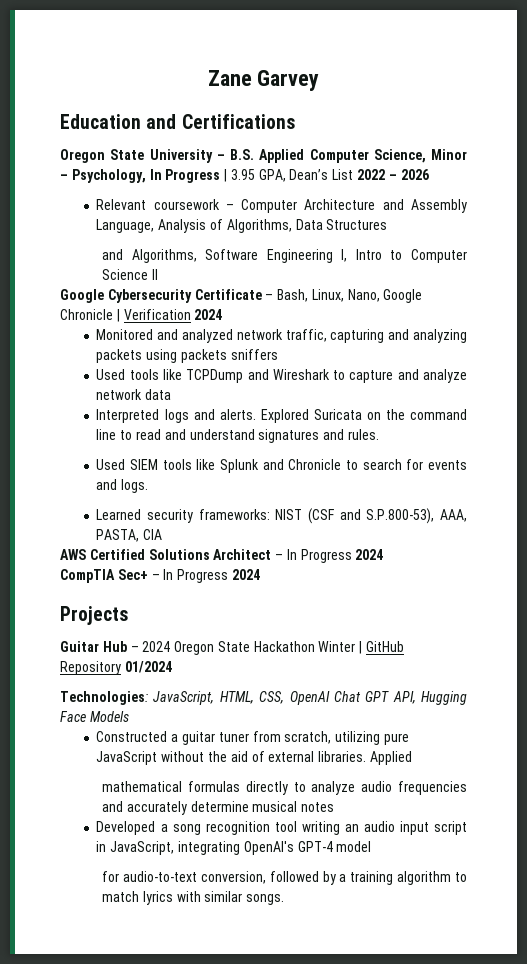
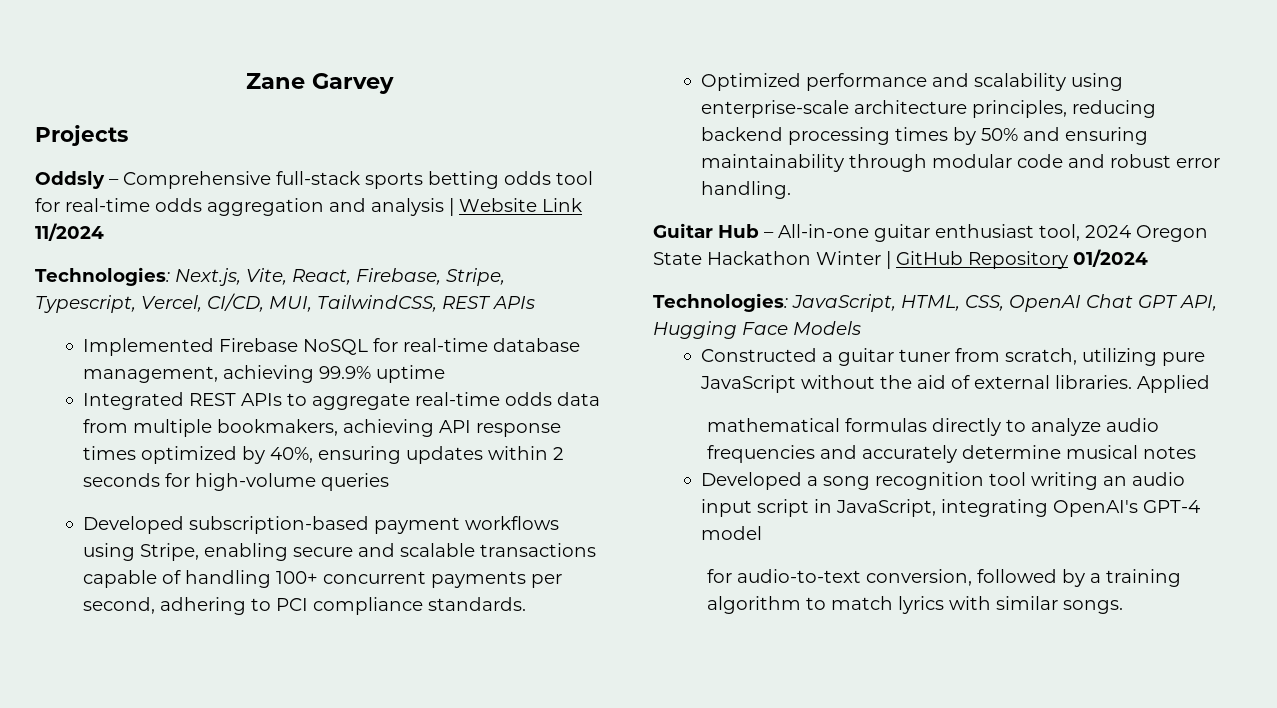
- Education and Certifications
- Oregon State University – B.S. Applied Computer Science, Minor – Psychology, In Progress | 3.95 GPA, Dean’s List 2022 – 2026
- Relevant coursework – Computer Architecture and Assembly Language, Analysis of Algorithms, Data Structures
- and Algorithms, Software Engineering I, Intro to Computer Science II
- Google Cybersecurity Certificate – Bash, Linux, Nano, Google Chronicle | Verification 2024
- Monitored and analyzed network traffic, capturing and analyzing packets using packets sniffers
- Used tools like TCPDump and Wireshark to capture and analyze network data
- Interpreted logs and alerts. Explored Suricata on the command line to read and understand signatures and rules.
- Used SIEM tools like Splunk and Chronicle to search for events and logs.
- Learned security frameworks: NIST (CSF and S.P.800-53), AAA, PASTA, CIA
- AWS Certified Solutions Architect – In Progress 2024
- CompTIA Sec+ – In Progress 2024
  Projects
+ Oddsly – Comprehensive full-stack sports betting odds tool for real-time odds aggregation and analysis | Website Link 11/2024
+ Technologies: Next.js, Vite, React, Firebase, Stripe, Typescript, Vercel, CI/CD, MUI, TailwindCSS, REST APIs
+ Implemented Firebase NoSQL for real-time database management, achieving 99.9% uptime
+ Integrated REST APIs to aggregate real-time odds data from multiple bookmakers, achieving API response times optimized by 40%, ensuring updates within 2 seconds for high-volume queries
+ Developed subscription-based payment workflows using Stripe, enabling secure and scalable transactions capable of handling 100+ concurrent payments per second, adhering to PCI compliance standards.
+ Optimized performance and scalability using enterprise-scale architecture principles, reducing backend processing times by 50% and ensuring maintainability through modular code and robust error handling.
- Guitar Hub – 2024 Oregon State Hackathon Winter | GitHub Repository 01/2024
+ Guitar Hub – All-in-one guitar enthusiast tool, 2024 Oregon State Hackathon Winter | GitHub Repository 01/2024

